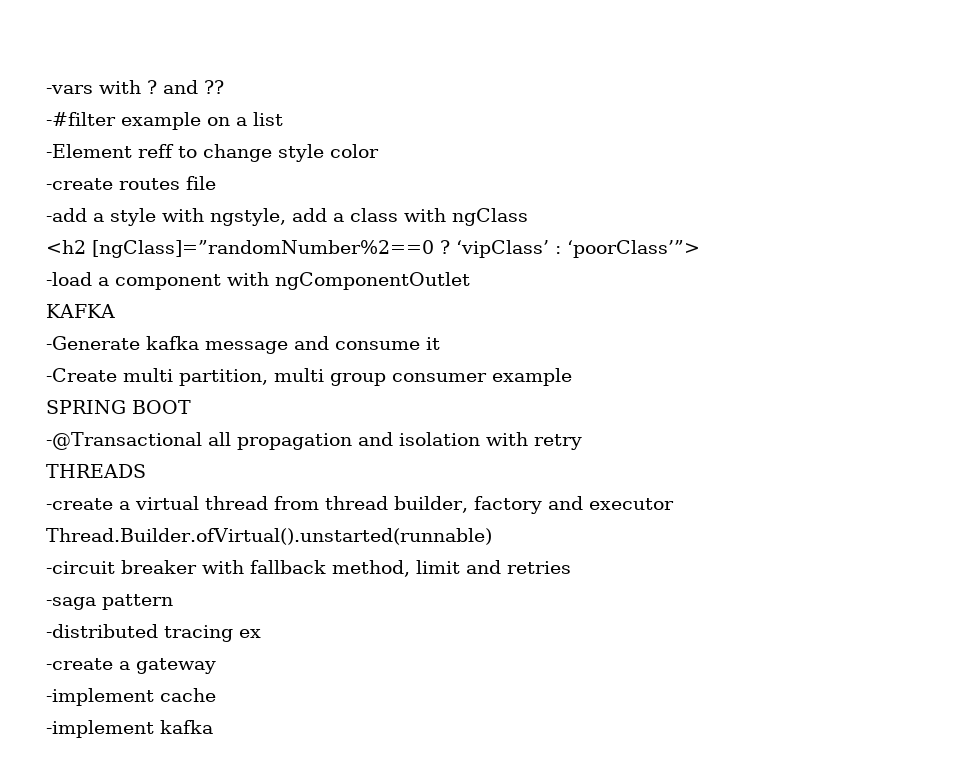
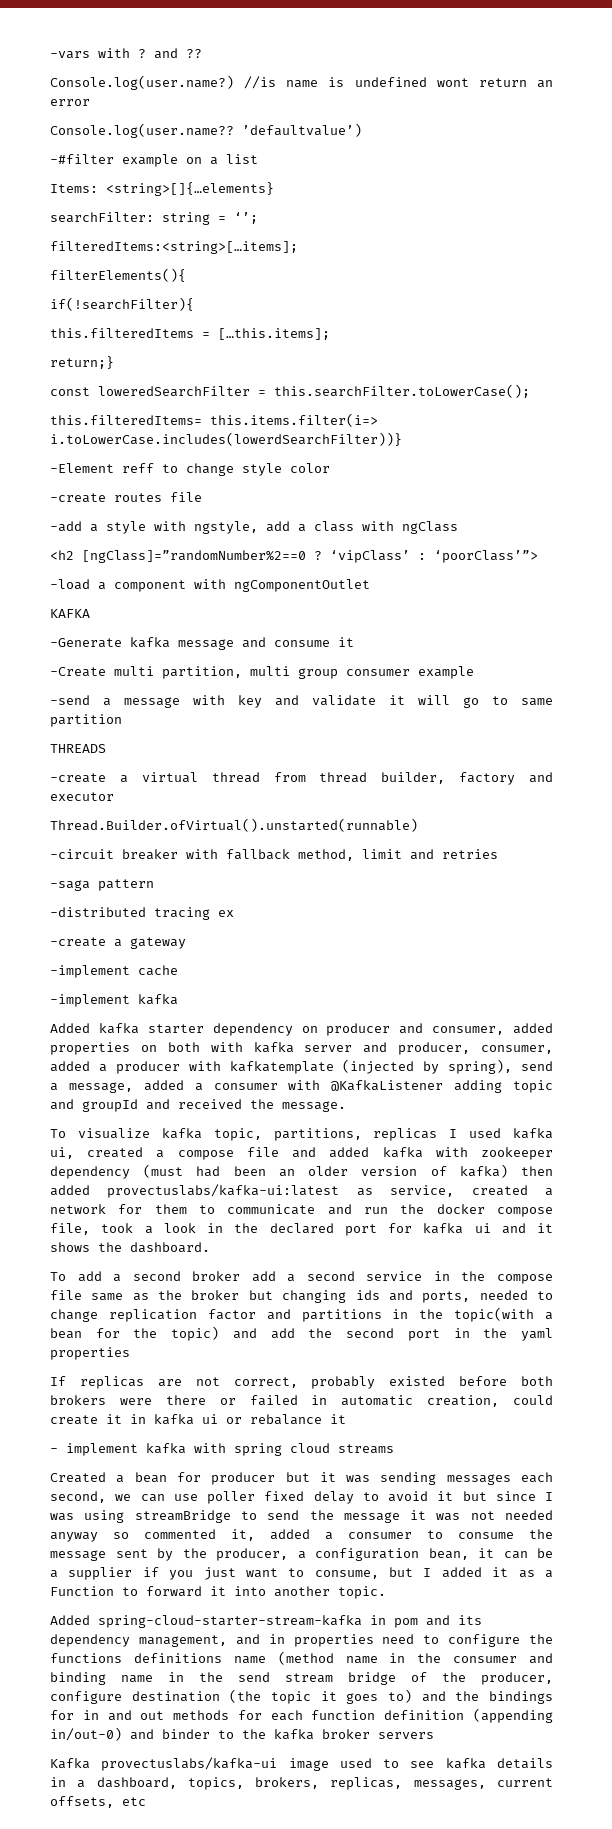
+ Console.log(user.name?) //is name is undefined wont return an error
+ Console.log(user.name?? ’defaultvalue’)
+ Items: <string>[]{…elements}
+ searchFilter: string = ‘’;
+ filteredItems:<string>[…items];
+ filterElements(){
+ if(!searchFilter){
+ this.filteredItems = […this.items];
+ return;}
+ const loweredSearchFilter = this.searchFilter.toLowerCase();
+ this.filteredItems= this.items.filter(i=> i.toLowerCase.includes(lowerdSearchFilter))}
- SPRING BOOT
- -@Transactional all propagation and isolation with retry
+ -send a message with key and validate it will go to same partition
+ Added kafka starter dependency on producer and consumer, added properties on both with kafka server and producer, consumer, added a producer with kafkatemplate (injected by spring), send a message, added a consumer with @KafkaListener adding topic and groupId and received the message.
+ To visualize kafka topic, partitions, replicas I used kafka ui, created a compose file and added kafka with zookeeper dependency (must had been an older version of kafka) then added provectuslabs/kafka-ui:latest as service, created a network for them to communicate and run the docker compose file, took a look in the declared port for kafka ui and it shows the dashboard.
+ To add a second broker add a second service in the compose file same as the broker but changing ids and ports, needed to change replication factor and partitions in the topic(with a bean for the topic) and add the second port in the yaml properties
+ If replicas are not correct, probably existed before both brokers were there or failed in automatic creation, could create it in kafka ui or rebalance it
+ - implement kafka with spring cloud streams
+ Created a bean for producer but it was sending messages each second, we can use poller fixed delay to avoid it but since I was using streamBridge to send the message it was not needed anyway so commented it, added a consumer to consume the message sent by the producer, a configuration bean, it can be a supplier if you just want to consume, but I added it as a Function to forward it into another topic.
+ Added spring-cloud-starter-stream-kafka in pom and its dependency management, and in properties need to configure the functions definitions name (method name in the consumer and binding name in the send stream bridge of the producer, configure destination (the topic it goes to) and the bindings for in and out methods for each function definition (appending in/out-0) and binder to the kafka broker servers
+ Kafka provectuslabs/kafka-ui image used to see kafka details in a dashboard, topics, brokers, replicas, messages, current offsets, etc

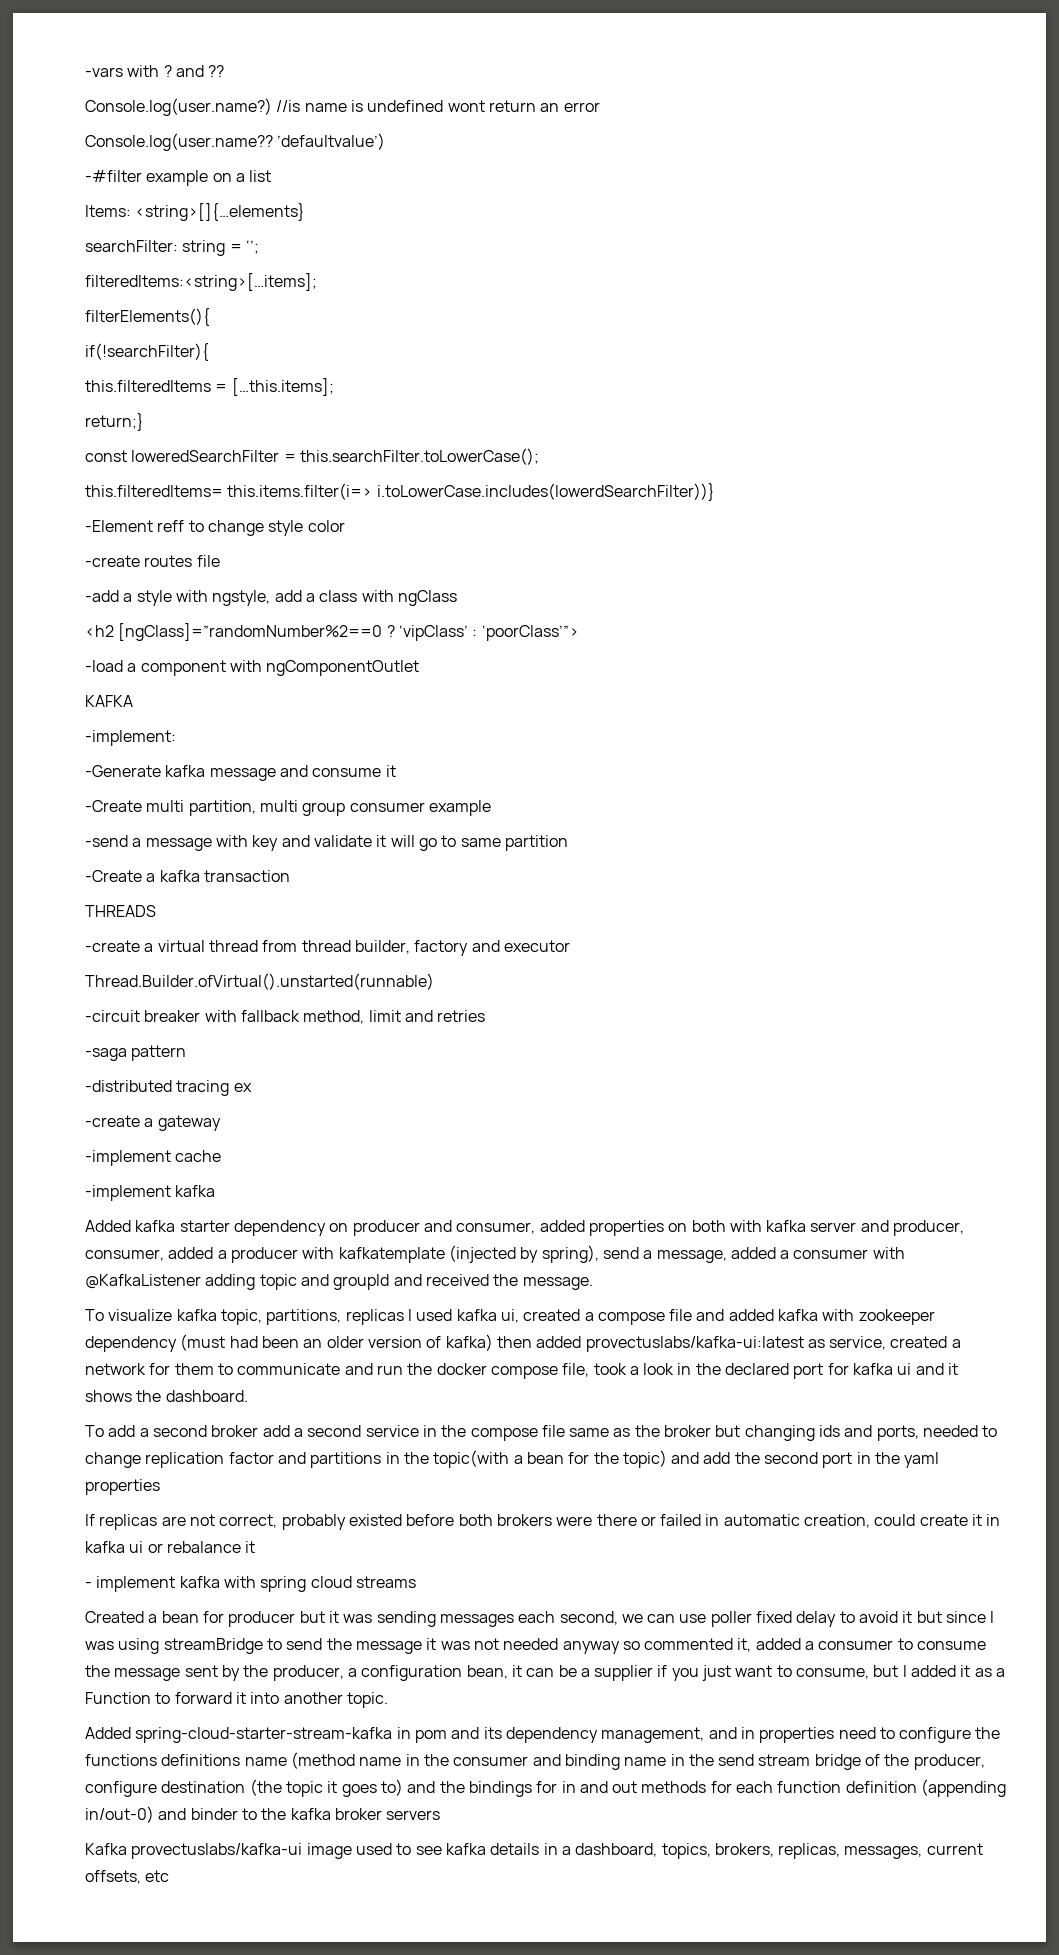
+ -implement:
+ -Create a kafka transaction

